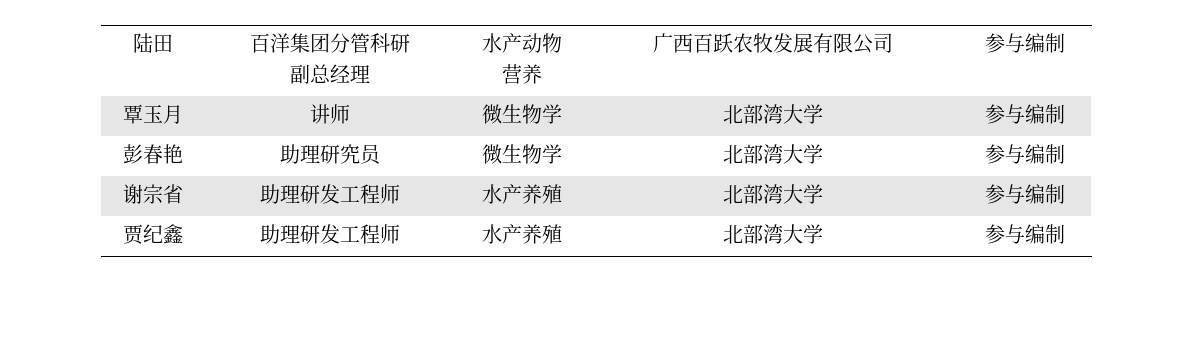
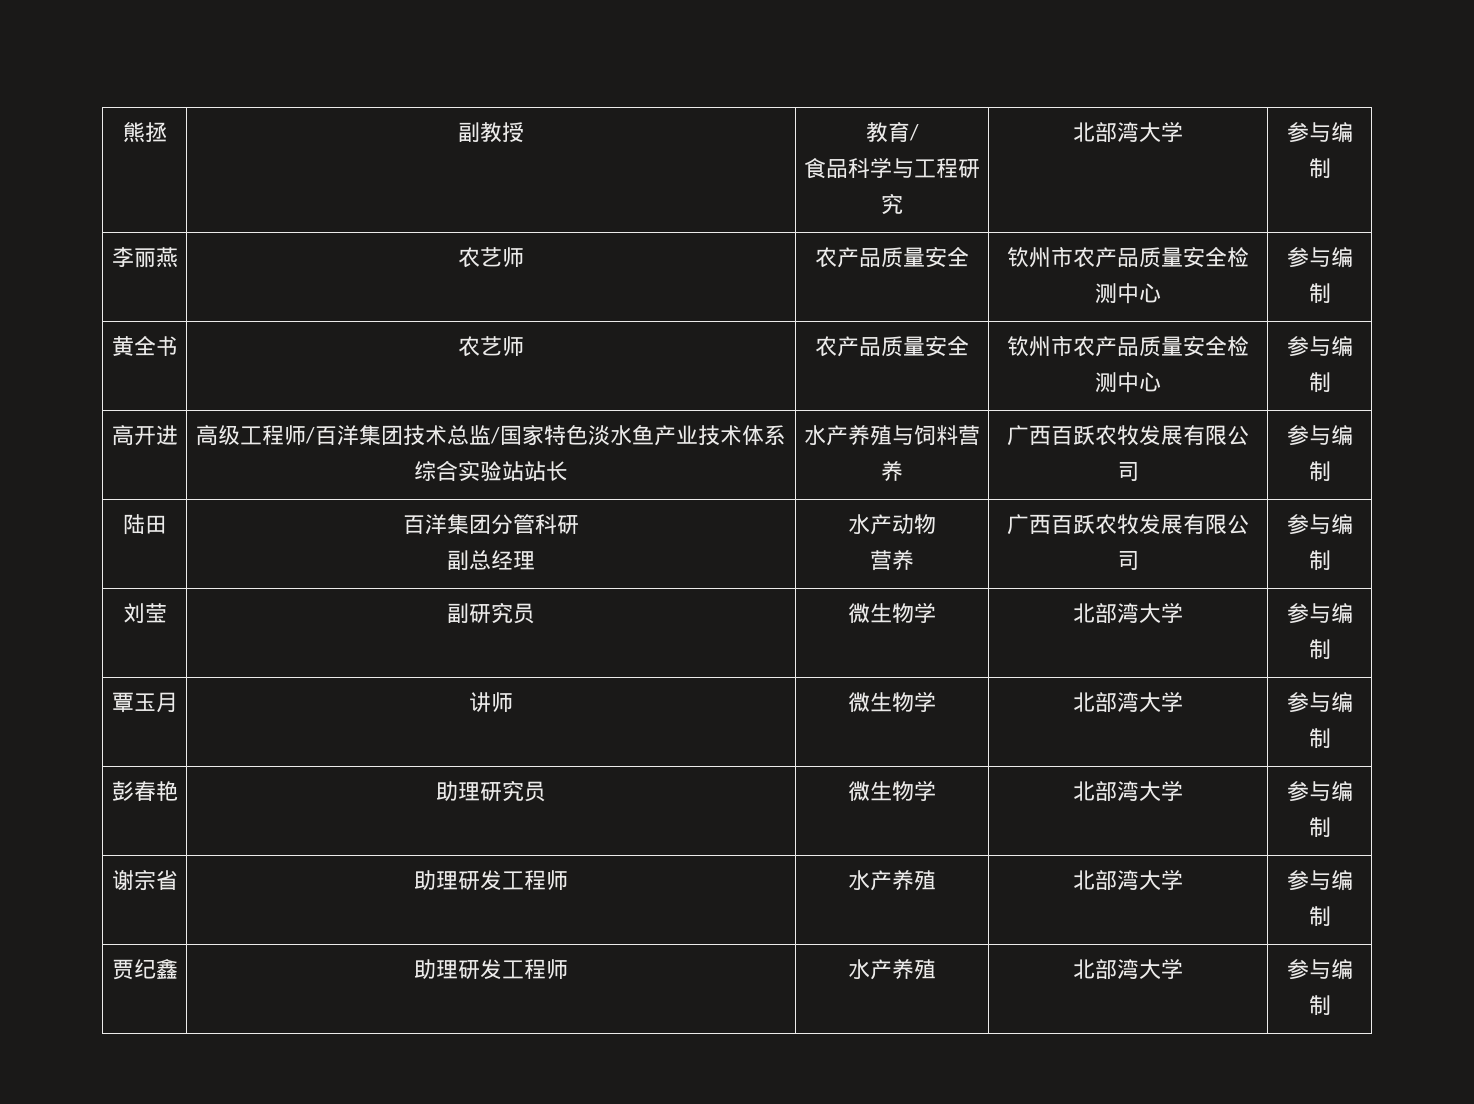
+ 熊拯 | 副教授 | 教育/
+ 食品科学与工程研究 | 北部湾大学 | 参与编制
+ 李丽燕 | 农艺师 | 农产品质量安全 | 钦州市农产品质量安全检测中心 | 参与编制
+ 黄全书 | 农艺师 | 农产品质量安全 | 钦州市农产品质量安全检测中心 | 参与编制
+ 高开进 | 高级工程师/百洋集团技术总监/国家特色淡水鱼产业技术体系综合实验站站长 | 水产养殖与饲料营养 | 广西百跃农牧发展有限公司 | 参与编制
+ 刘莹 | 副研究员 | 微生物学 | 北部湾大学 | 参与编制

